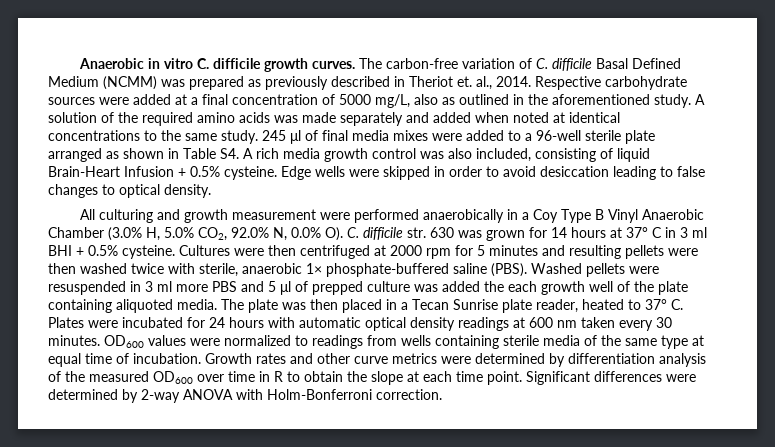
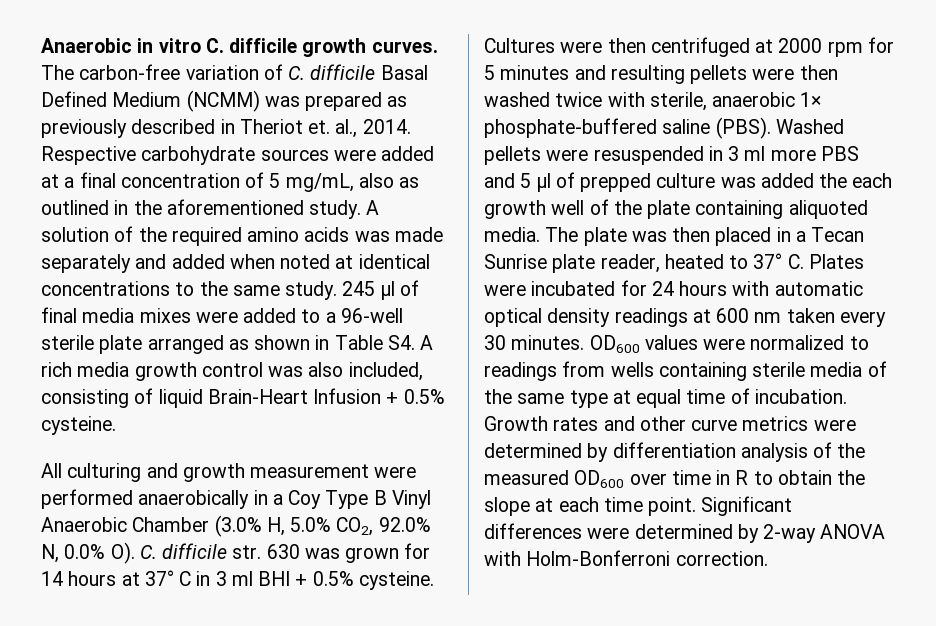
- Respective carbohydrate sources were added at a final concentration of 5000 mg/L, also as outlined in the aforementioned study.
+ Respective carbohydrate sources were added at a final concentration of 5 mg/mL, also as outlined in the aforementioned study.
- Edge wells were skipped in order to avoid desiccation leading to false changes to optical density.

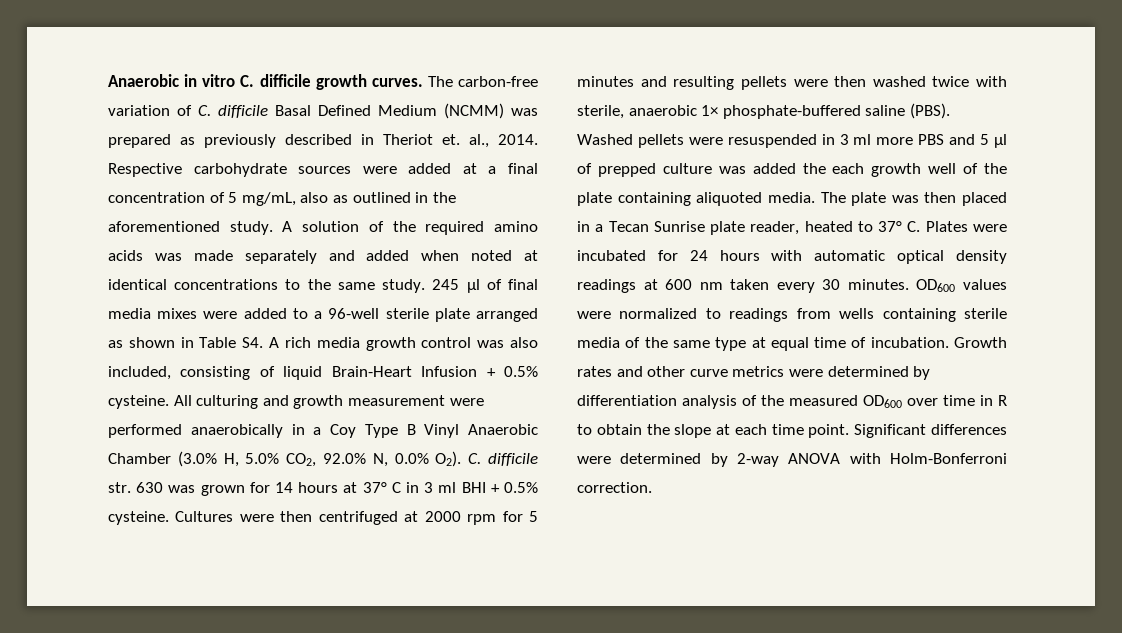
- 245 μl of final media mixes were added to a 96-well sterile plate arranged as shown in Table S4. A rich media growth control was also included, consisting of liquid Brain-Heart Infusion + 0.5% cysteine.
- All culturing and growth measurement were performed anaerobically in a Coy Type B Vinyl Anaerobic Chamber (3.0% H, 5.0% CO2, 92.0% N, 0.0% O). C. difficile str. 630 was grown for 14 hours at 37° C in 3 ml BHI + 0.5% cysteine.
+ 245 μl of final media mixes were added to a 96-well sterile plate arranged as shown in Table S4. A rich media growth control was also included, consisting of liquid Brain-Heart Infusion + 0.5% cysteine. All culturing and growth measurement were performed anaerobically in a Coy Type B Vinyl Anaerobic Chamber (3.0% H, 5.0% CO2, 92.0% N, 0.0% O2). C. difficile str. 630 was grown for 14 hours at 37° C in 3 ml BHI + 0.5% cysteine.

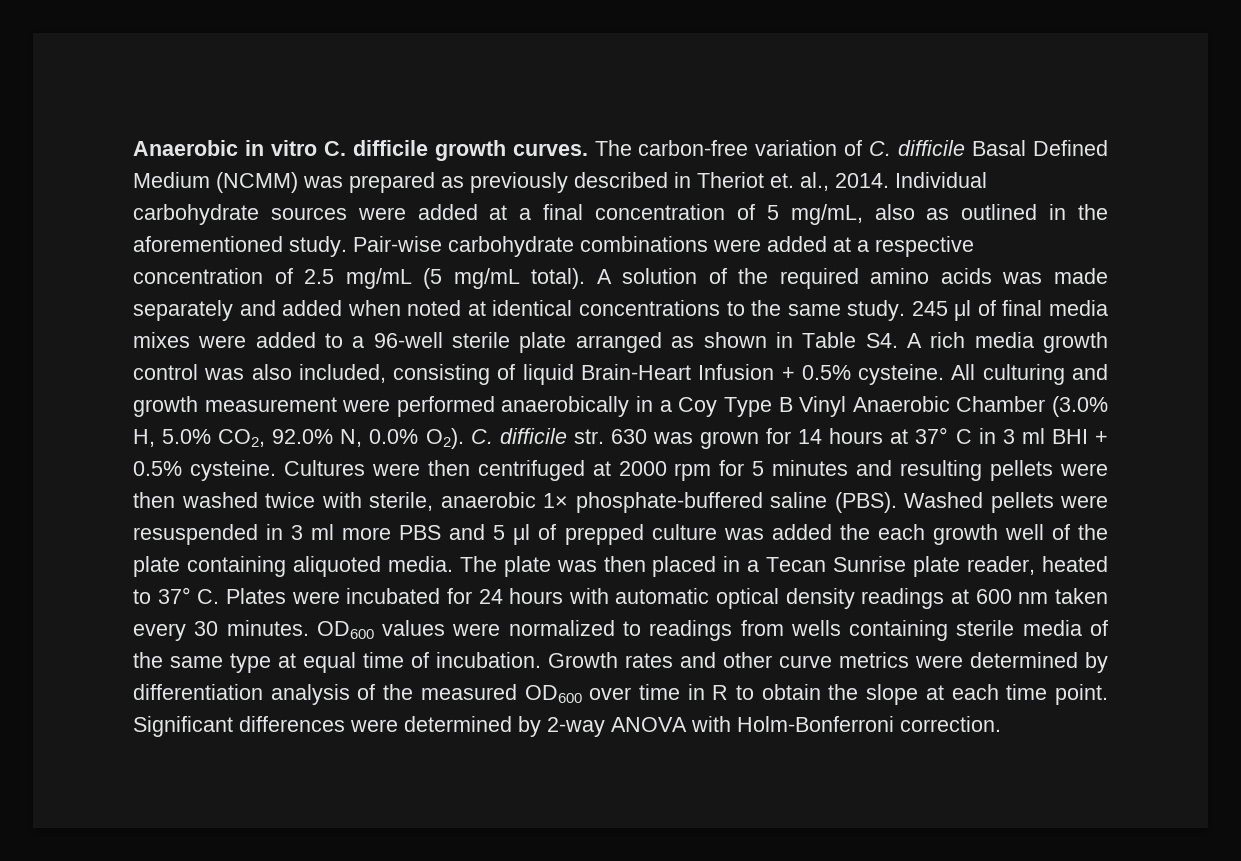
- Respective carbohydrate sources were added at a final concentration of 5 mg/mL, also as outlined in the aforementioned study.
+ Individual carbohydrate sources were added at a final concentration of 5 mg/mL, also as outlined in the aforementioned study.
+ Pair-wise carbohydrate combinations were added at a respective concentration of 2.5 mg/mL (5 mg/mL total).

